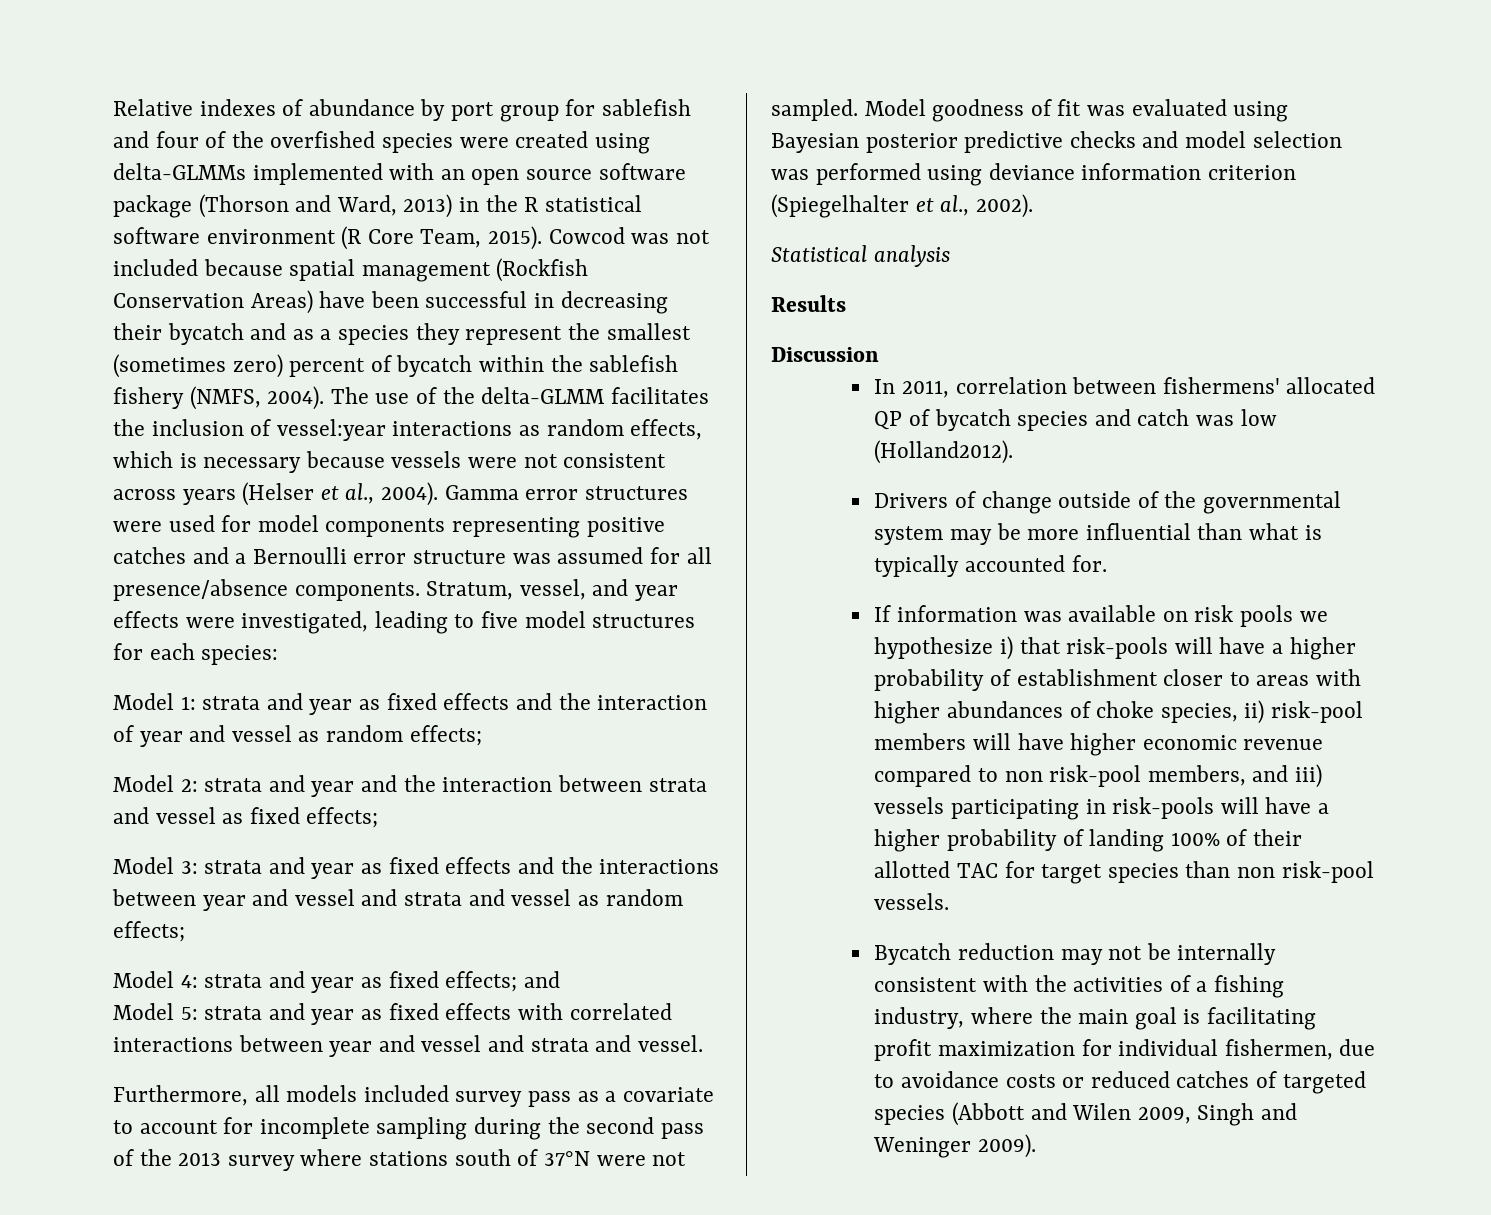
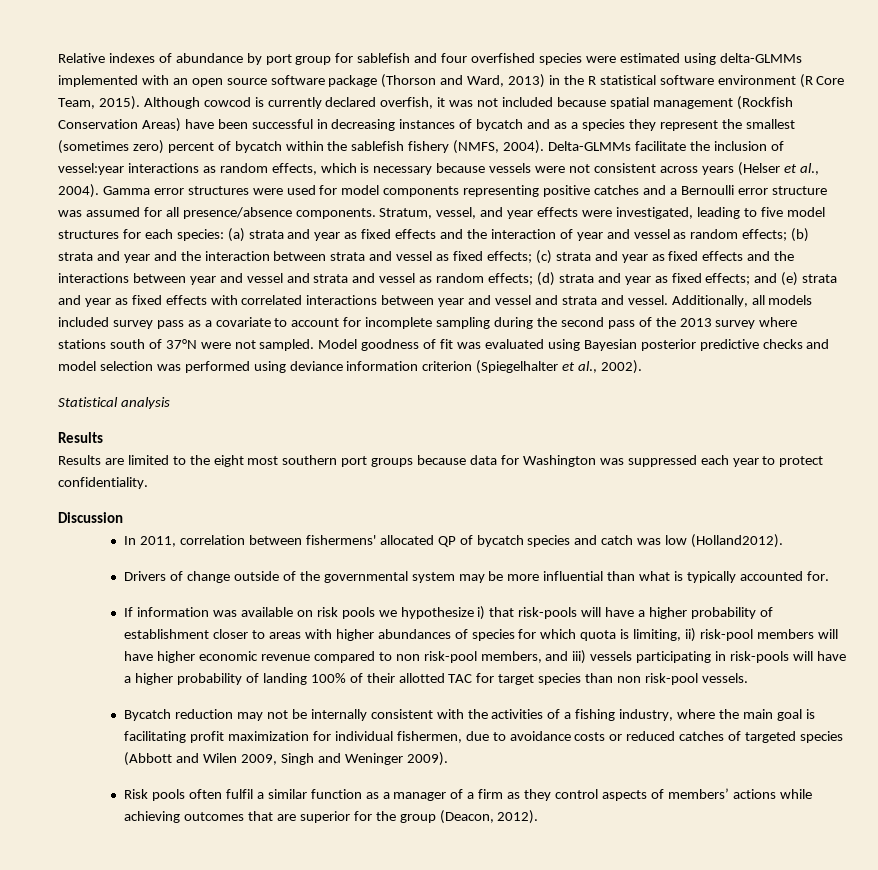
- Relative indexes of abundance by port group for sablefish and four of the overfished species were created using delta-GLMMs implemented with an open source software package (Thorson and Ward, 2013) in the R statistical software environment (R Core Team, 2015).
+ Relative indexes of abundance by port group for sablefish and four overfished species were estimated using delta-GLMMs implemented with an open source software package (Thorson and Ward, 2013) in the R statistical software environment (R Core Team, 2015).
- Cowcod was not included because spatial management (Rockfish Conservation Areas) have been successful in decreasing their bycatch and as a species they represent the smallest (sometimes zero) percent of bycatch within the sablefish fishery (NMFS, 2004).
+ Although cowcod is currently declared overfish, it was not included because spatial management (Rockfish Conservation Areas) have been successful in decreasing instances of bycatch and as a species they represent the smallest (sometimes zero) percent of bycatch within the sablefish fishery (NMFS, 2004).
- The use of the delta-GLMM facilitates the inclusion of vessel:year interactions as random effects, which is necessary because vessels were not consistent across years (Helser et al., 2004).
+ Delta-GLMMs facilitate the inclusion of vessel:year interactions as random effects, which is necessary because vessels were not consistent across years (Helser et al., 2004).
- Stratum, vessel, and year effects were investigated, leading to five model structures for each species:
- Model 1: strata and year as fixed effects and the interaction of year and vessel as random effects;
- Model 2: strata and year and the interaction between strata and vessel as fixed effects;
- Model 3: strata and year as fixed effects and the interactions between year and vessel and strata and vessel as random effects;
- Model 4: strata and year as fixed effects; and
- Model 5: strata and year as fixed effects with correlated interactions between year and vessel and strata and vessel.
- Furthermore, all models included survey pass as a covariate to account for incomplete sampling during the second pass of the 2013 survey where stations south of 37°N were not sampled.
+ Stratum, vessel, and year effects were investigated, leading to five model structures for each species: (a) strata and year as fixed effects and the interaction of year and vessel as random effects; (b) strata and year and the interaction between strata and vessel as fixed effects; (c) strata and year as fixed effects and the interactions between year and vessel and strata and vessel as random effects; (d) strata and year as fixed effects; and (e) strata and year as fixed effects with correlated interactions between year and vessel and strata and vessel. Additionally, all models included survey pass as a covariate to account for incomplete sampling during the second pass of the 2013 survey where stations south of 37°N were not sampled.
+ Results are limited to the eight most southern port groups because data for Washington was suppressed each year to protect confidentiality.
- If information was available on risk pools we hypothesize i) that risk-pools will have a higher probability of establishment closer to areas with higher abundances of choke species, ii) risk-pool members will have higher economic revenue compared to non risk-pool members, and iii) vessels participating in risk-pools will have a higher probability of landing 100% of their allotted TAC for target species than non risk-pool vessels.
+ If information was available on risk pools we hypothesize i) that risk-pools will have a higher probability of establishment closer to areas with higher abundances of species for which quota is limiting, ii) risk-pool members will have higher economic revenue compared to non risk-pool members, and iii) vessels participating in risk-pools will have a higher probability of landing 100% of their allotted TAC for target species than non risk-pool vessels.
+ Risk pools often fulfil a similar function as a manager of a firm as they control aspects of members’ actions while achieving outcomes that are superior for the group (Deacon, 2012).

